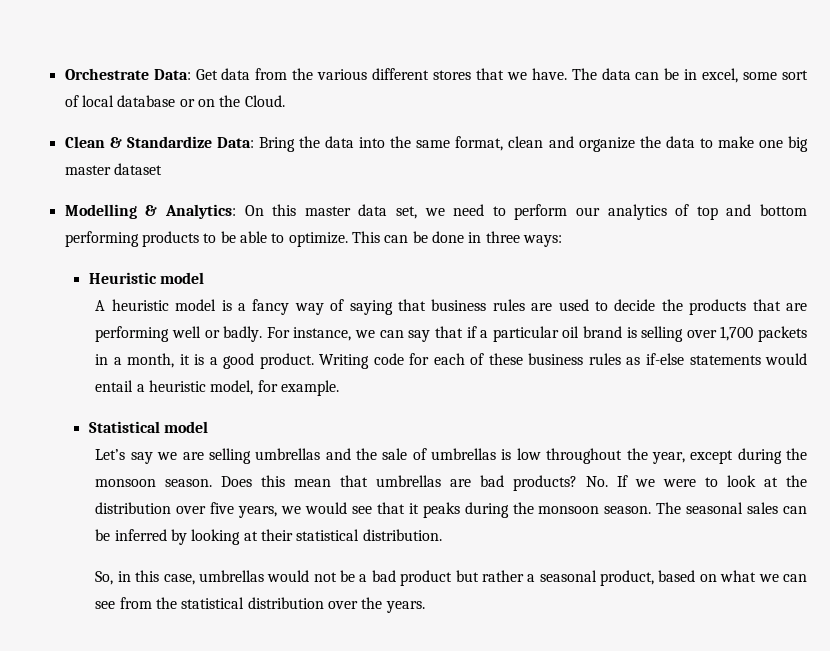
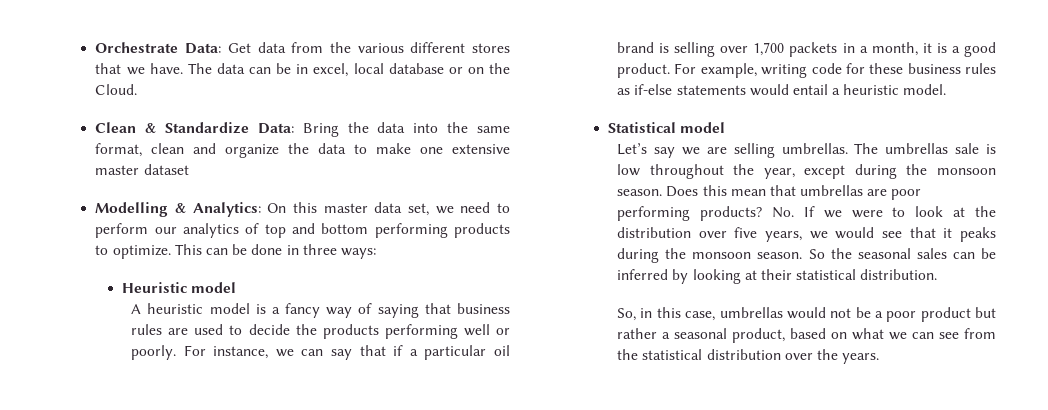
- The data can be in excel, some sort of local database or on the Cloud.
+ The data can be in excel, local database or on the Cloud.
- Clean & Standardize Data: Bring the data into the same format, clean and organize the data to make one big master dataset
+ Clean & Standardize Data: Bring the data into the same format, clean and organize the data to make one extensive master dataset
- Modelling & Analytics: On this master data set, we need to perform our analytics of top and bottom performing products to be able to optimize.
+ Modelling & Analytics: On this master data set, we need to perform our analytics of top and bottom performing products to optimize.
- A heuristic model is a fancy way of saying that business rules are used to decide the products that are performing well or badly.
+ A heuristic model is a fancy way of saying that business rules are used to decide the products performing well or poorly.
- Writing code for each of these business rules as if-else statements would entail a heuristic model, for example.
+ For example, writing code for these business rules as if-else statements would entail a heuristic model.
- Let’s say we are selling umbrellas and the sale of umbrellas is low throughout the year, except during the monsoon season.
+ Let’s say we are selling umbrellas. The umbrellas sale is low throughout the year, except during the monsoon season.
- Does this mean that umbrellas are bad products?
+ Does this mean that umbrellas are poor performing products?
- The seasonal sales can be inferred by looking at their statistical distribution.
+ So the seasonal sales can be inferred by looking at their statistical distribution.
- So, in this case, umbrellas would not be a bad product but rather a seasonal product, based on what we can see from the statistical distribution over the years.
+ So, in this case, umbrellas would not be a poor product but rather a seasonal product, based on what we can see from the statistical distribution over the years.

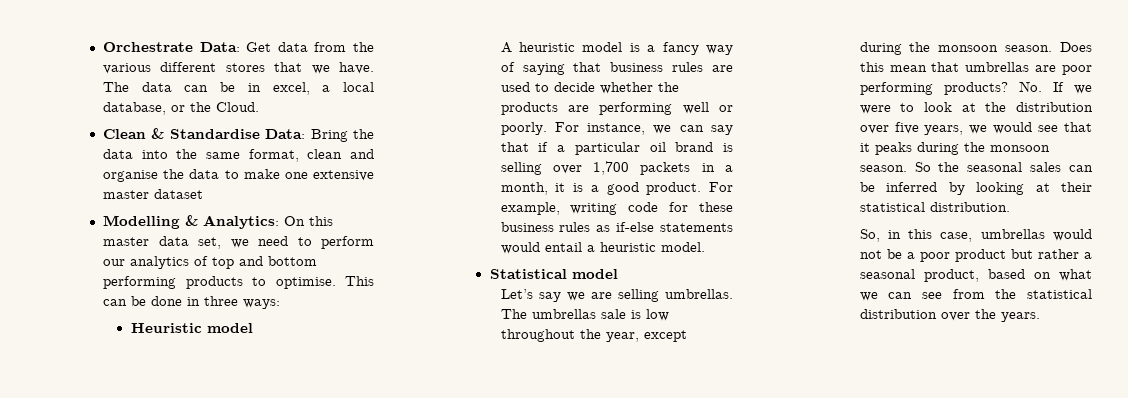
- The data can be in excel, local database or on the Cloud.
+ The data can be in excel, a local database, or the Cloud.
- Clean & Standardize Data: Bring the data into the same format, clean and organize the data to make one extensive master dataset
+ Clean & Standardise Data: Bring the data into the same format, clean and organise the data to make one extensive master dataset
- Modelling & Analytics: On this master data set, we need to perform our analytics of top and bottom performing products to optimize.
+ Modelling & Analytics: On this master data set, we need to perform our analytics of top and bottom performing products to optimise.
- A heuristic model is a fancy way of saying that business rules are used to decide the products performing well or poorly.
+ A heuristic model is a fancy way of saying that business rules are used to decide whether the products are performing well or poorly.

